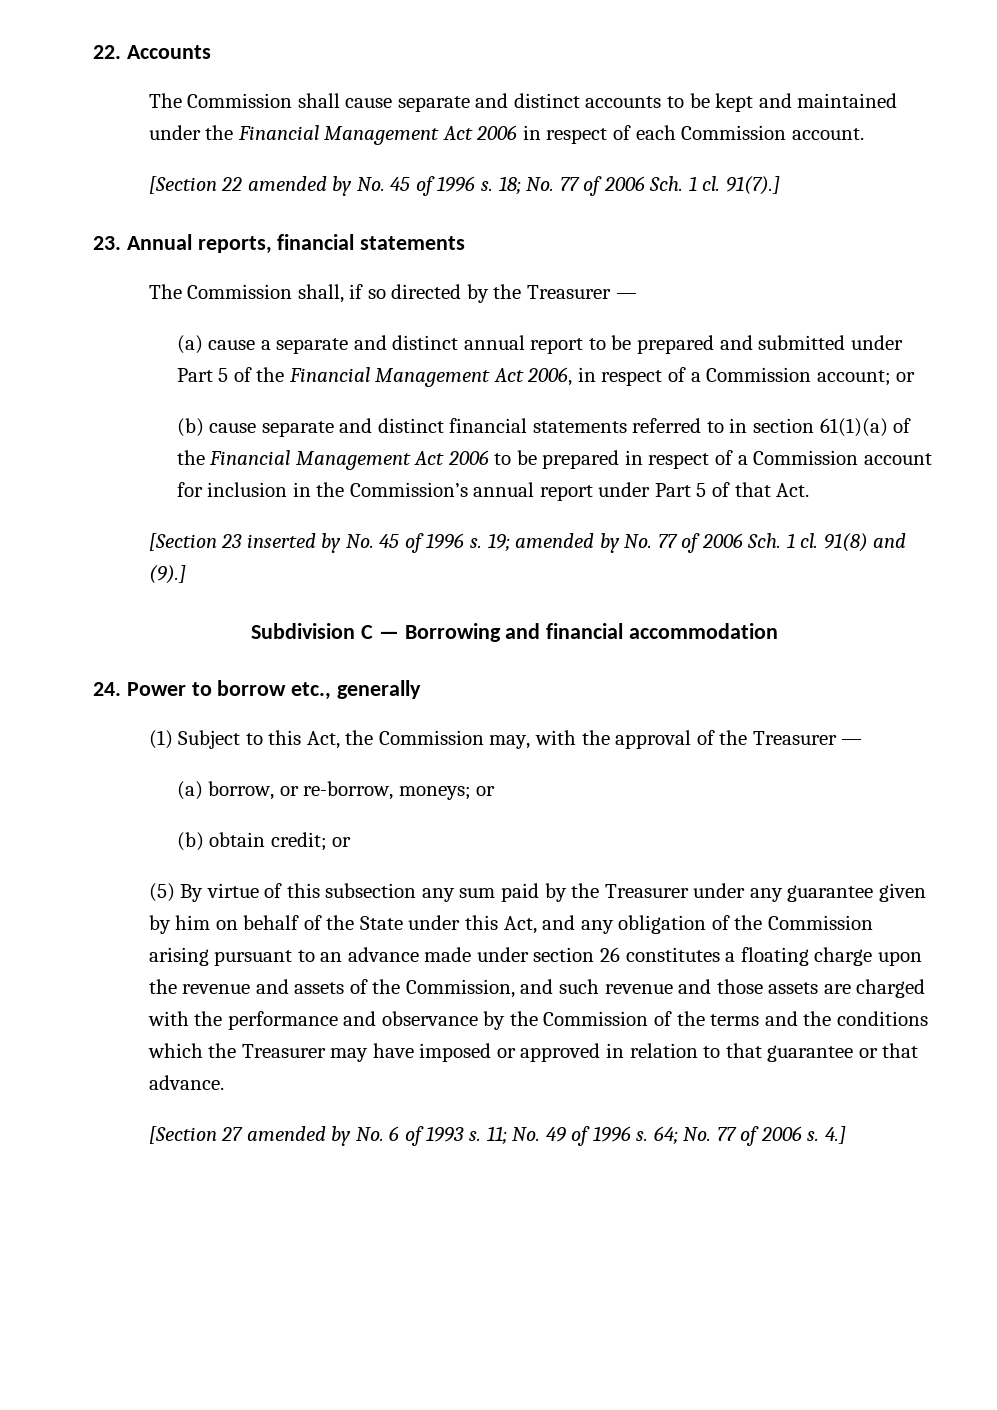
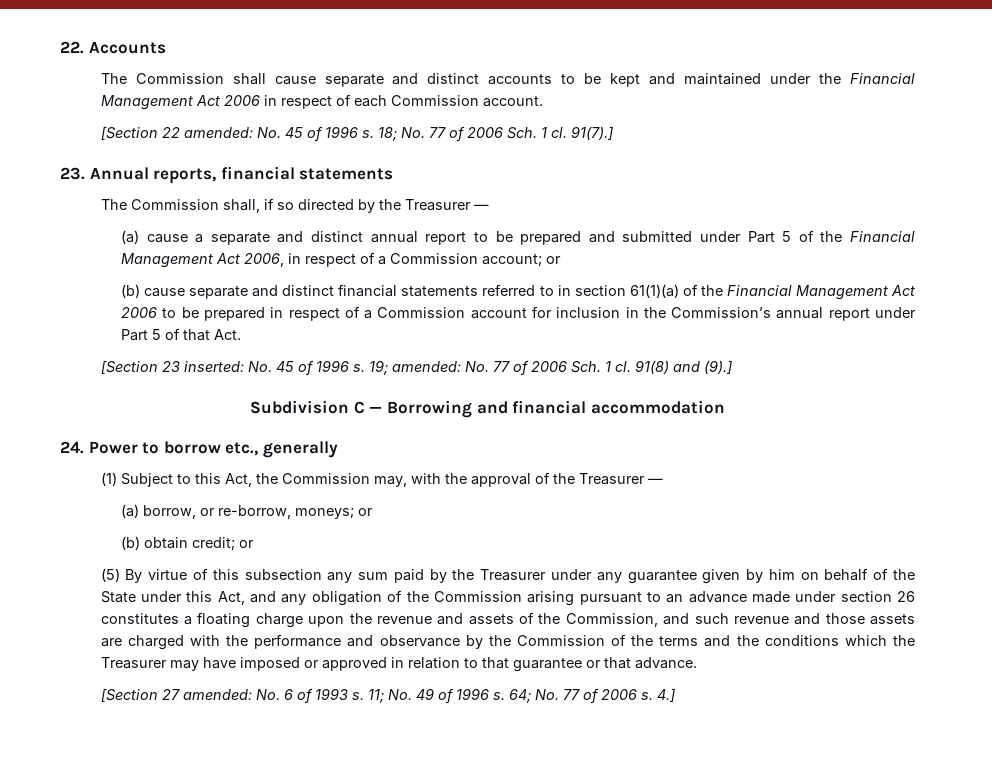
- [Section 22 amended by No. 45 of 1996 s.
+ [Section 22 amended: No. 45 of 1996 s.
- [Section 23 inserted by No. 45 of 1996 s.
+ [Section 23 inserted: No. 45 of 1996 s.
- 19; amended by No. 77 of 2006 Sch. 1 cl.
+ 19; amended: No. 77 of 2006 Sch. 1 cl.
- [Section 27 amended by No. 6 of 1993 s.
+ [Section 27 amended: No. 6 of 1993 s.

